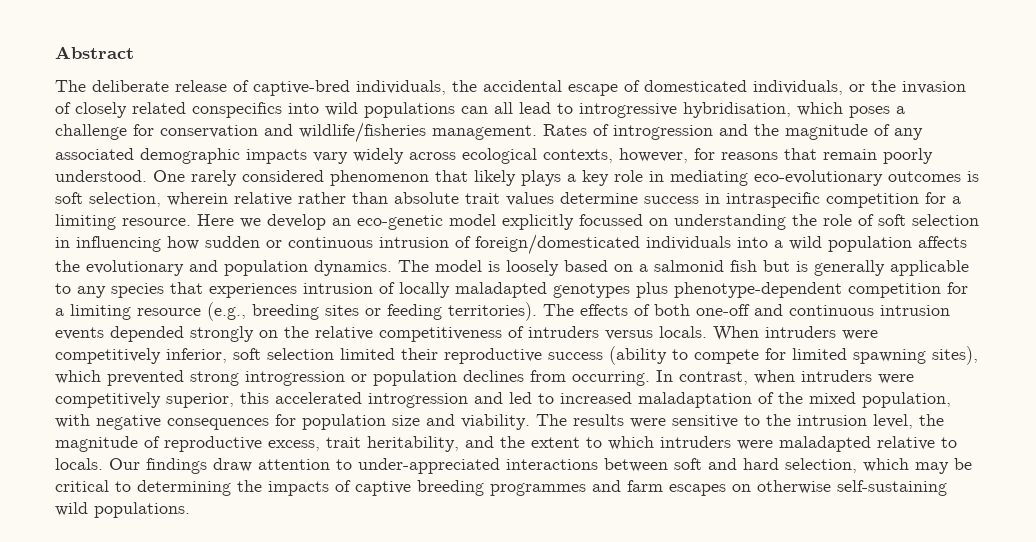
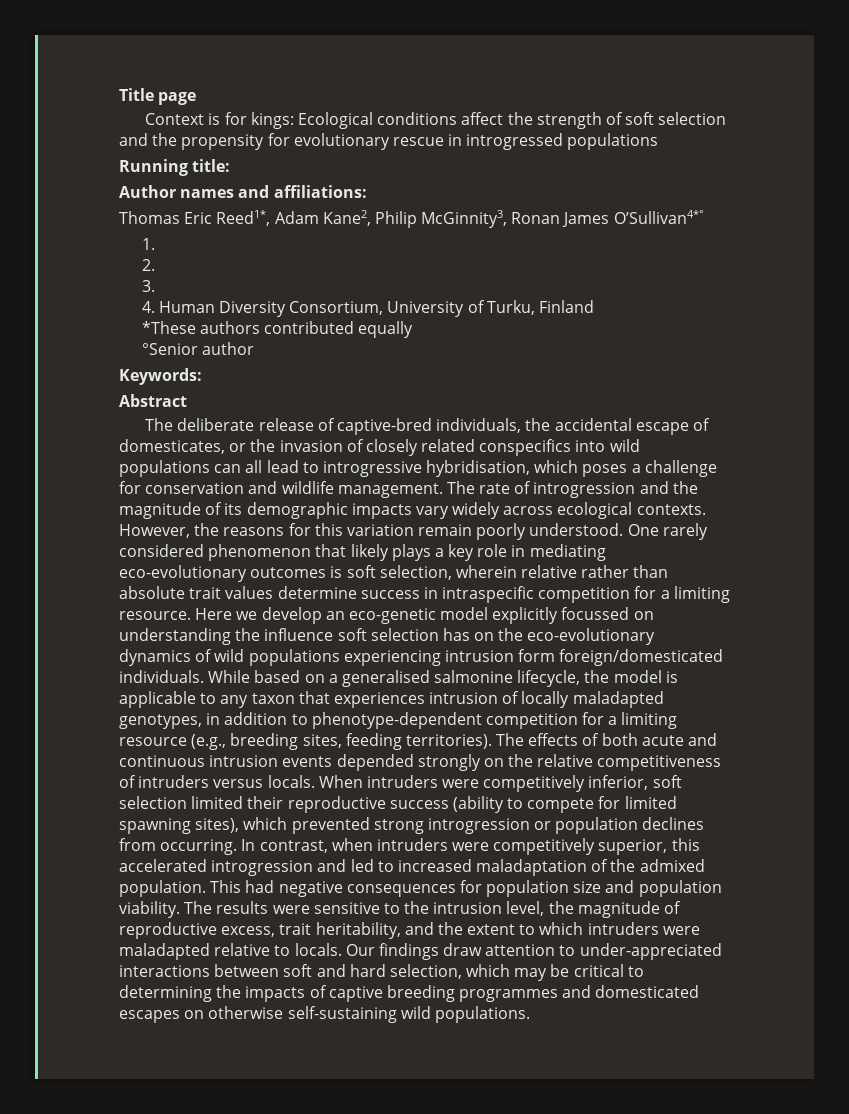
+ Title page
+ Context is for kings: Ecological conditions affect the strength of soft selection and the propensity for evolutionary rescue in introgressed populations
+ Running title:
+ Author names and affiliations:
+ Thomas Eric Reed1*, Adam Kane2, Philip McGinnity3, Ronan James O’Sullivan4*°
+ 1.
+ 2.
+ 3.
+ 4. Human Diversity Consortium, University of Turku, Finland
+ *These authors contributed equally
+ °Senior author
+ Keywords:
- The deliberate release of captive-bred individuals, the accidental escape of domesticated individuals, or the invasion of closely related conspecifics into wild populations can all lead to introgressive hybridisation, which poses a challenge for conservation and wildlife/fisheries management. Rates of introgression and the magnitude of any associated demographic impacts vary widely across ecological contexts, however, for reasons that remain poorly understood.
+ The deliberate release of captive-bred individuals, the accidental escape of domesticates, or the invasion of closely related conspecifics into wild populations can all lead to introgressive hybridisation, which poses a challenge for conservation and wildlife management. The rate of introgression and the magnitude of its demographic impacts vary widely across ecological contexts. However, the reasons for this variation remain poorly understood.
- Here we develop an eco-genetic model explicitly focussed on understanding the role of soft selection in influencing how sudden or continuous intrusion of foreign/domesticated individuals into a wild population affects the evolutionary and population dynamics. The model is loosely based on a salmonid fish but is generally applicable to any species that experiences intrusion of locally maladapted genotypes plus phenotype-dependent competition for a limiting resource (e.g., breeding sites or feeding territories).
+ Here we develop an eco-genetic model explicitly focussed on understanding the influence soft selection has on the eco-evolutionary dynamics of wild populations experiencing intrusion form foreign/domesticated individuals. While based on a generalised salmonine lifecycle, the model is applicable to any taxon that experiences intrusion of locally maladapted genotypes, in addition to phenotype-dependent competition for a limiting resource (e.g., breeding sites, feeding territories).
- The effects of both one-off and continuous intrusion events depended strongly on the relative competitiveness of intruders versus locals.
+ The effects of both acute and continuous intrusion events depended strongly on the relative competitiveness of intruders versus locals.
- In contrast, when intruders were competitively superior, this accelerated introgression and led to increased maladaptation of the mixed population, with negative consequences for population size and viability.
+ In contrast, when intruders were competitively superior, this accelerated introgression and led to increased maladaptation of the admixed population. This had negative consequences for population size and population viability.
- Our findings draw attention to under-appreciated interactions between soft and hard selection, which may be critical to determining the impacts of captive breeding programmes and farm escapes on otherwise self-sustaining wild populations.
+ Our findings draw attention to under-appreciated interactions between soft and hard selection, which may be critical to determining the impacts of captive breeding programmes and domesticated escapes on otherwise self-sustaining wild populations.

